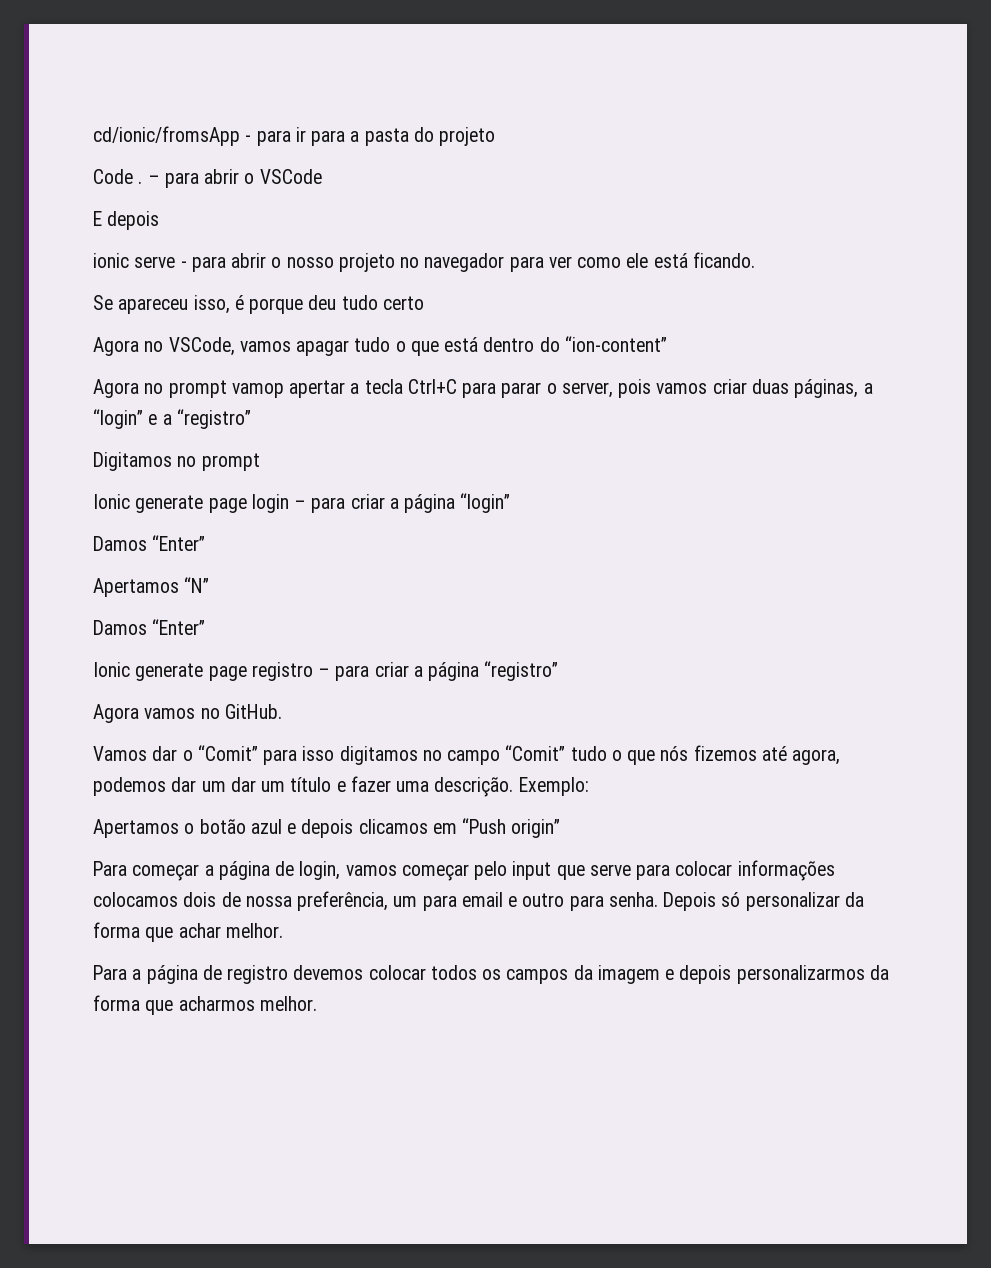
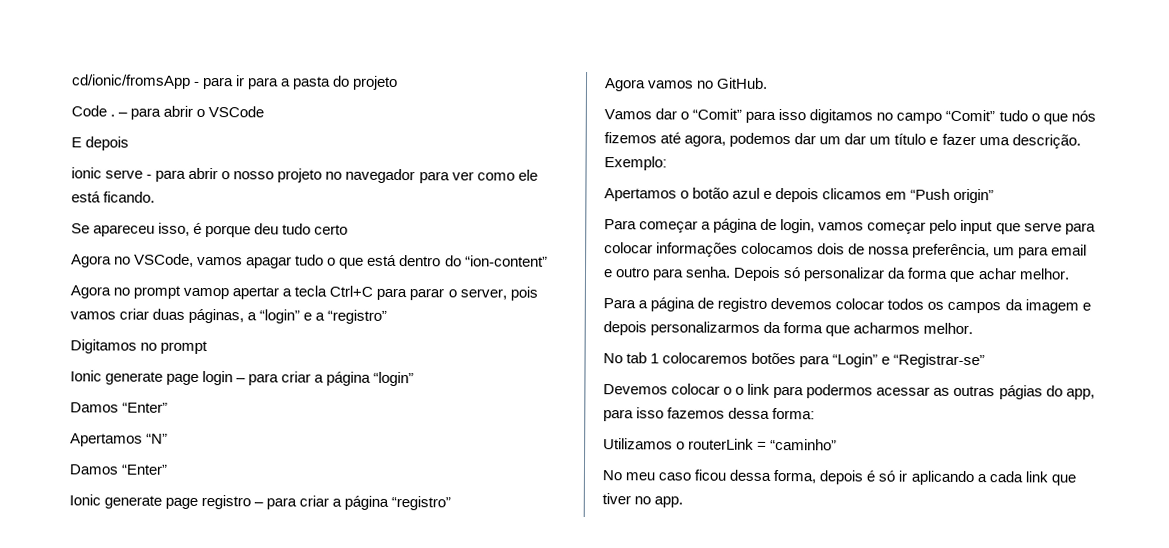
+ No tab 1 colocaremos botões para “Login” e “Registrar-se”
+ Devemos colocar o o link para podermos acessar as outras págias do app, para isso fazemos dessa forma:
+ Utilizamos o routerLink = “caminho”
+ No meu caso ficou dessa forma, depois é só ir aplicando a cada link que tiver no app.

